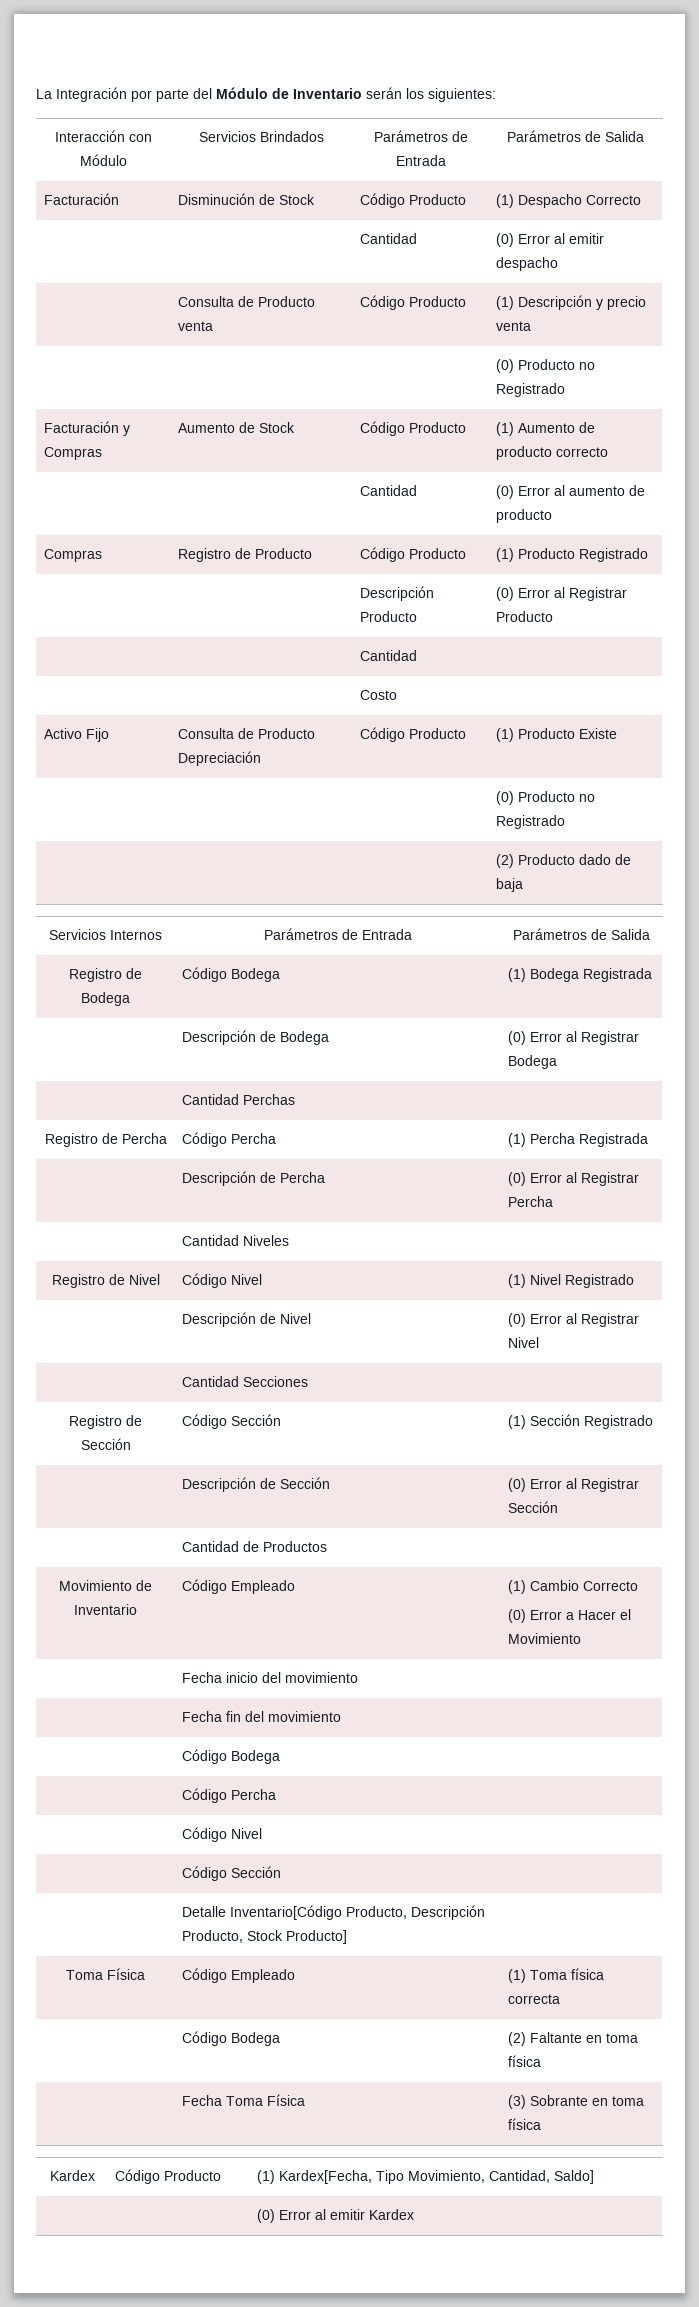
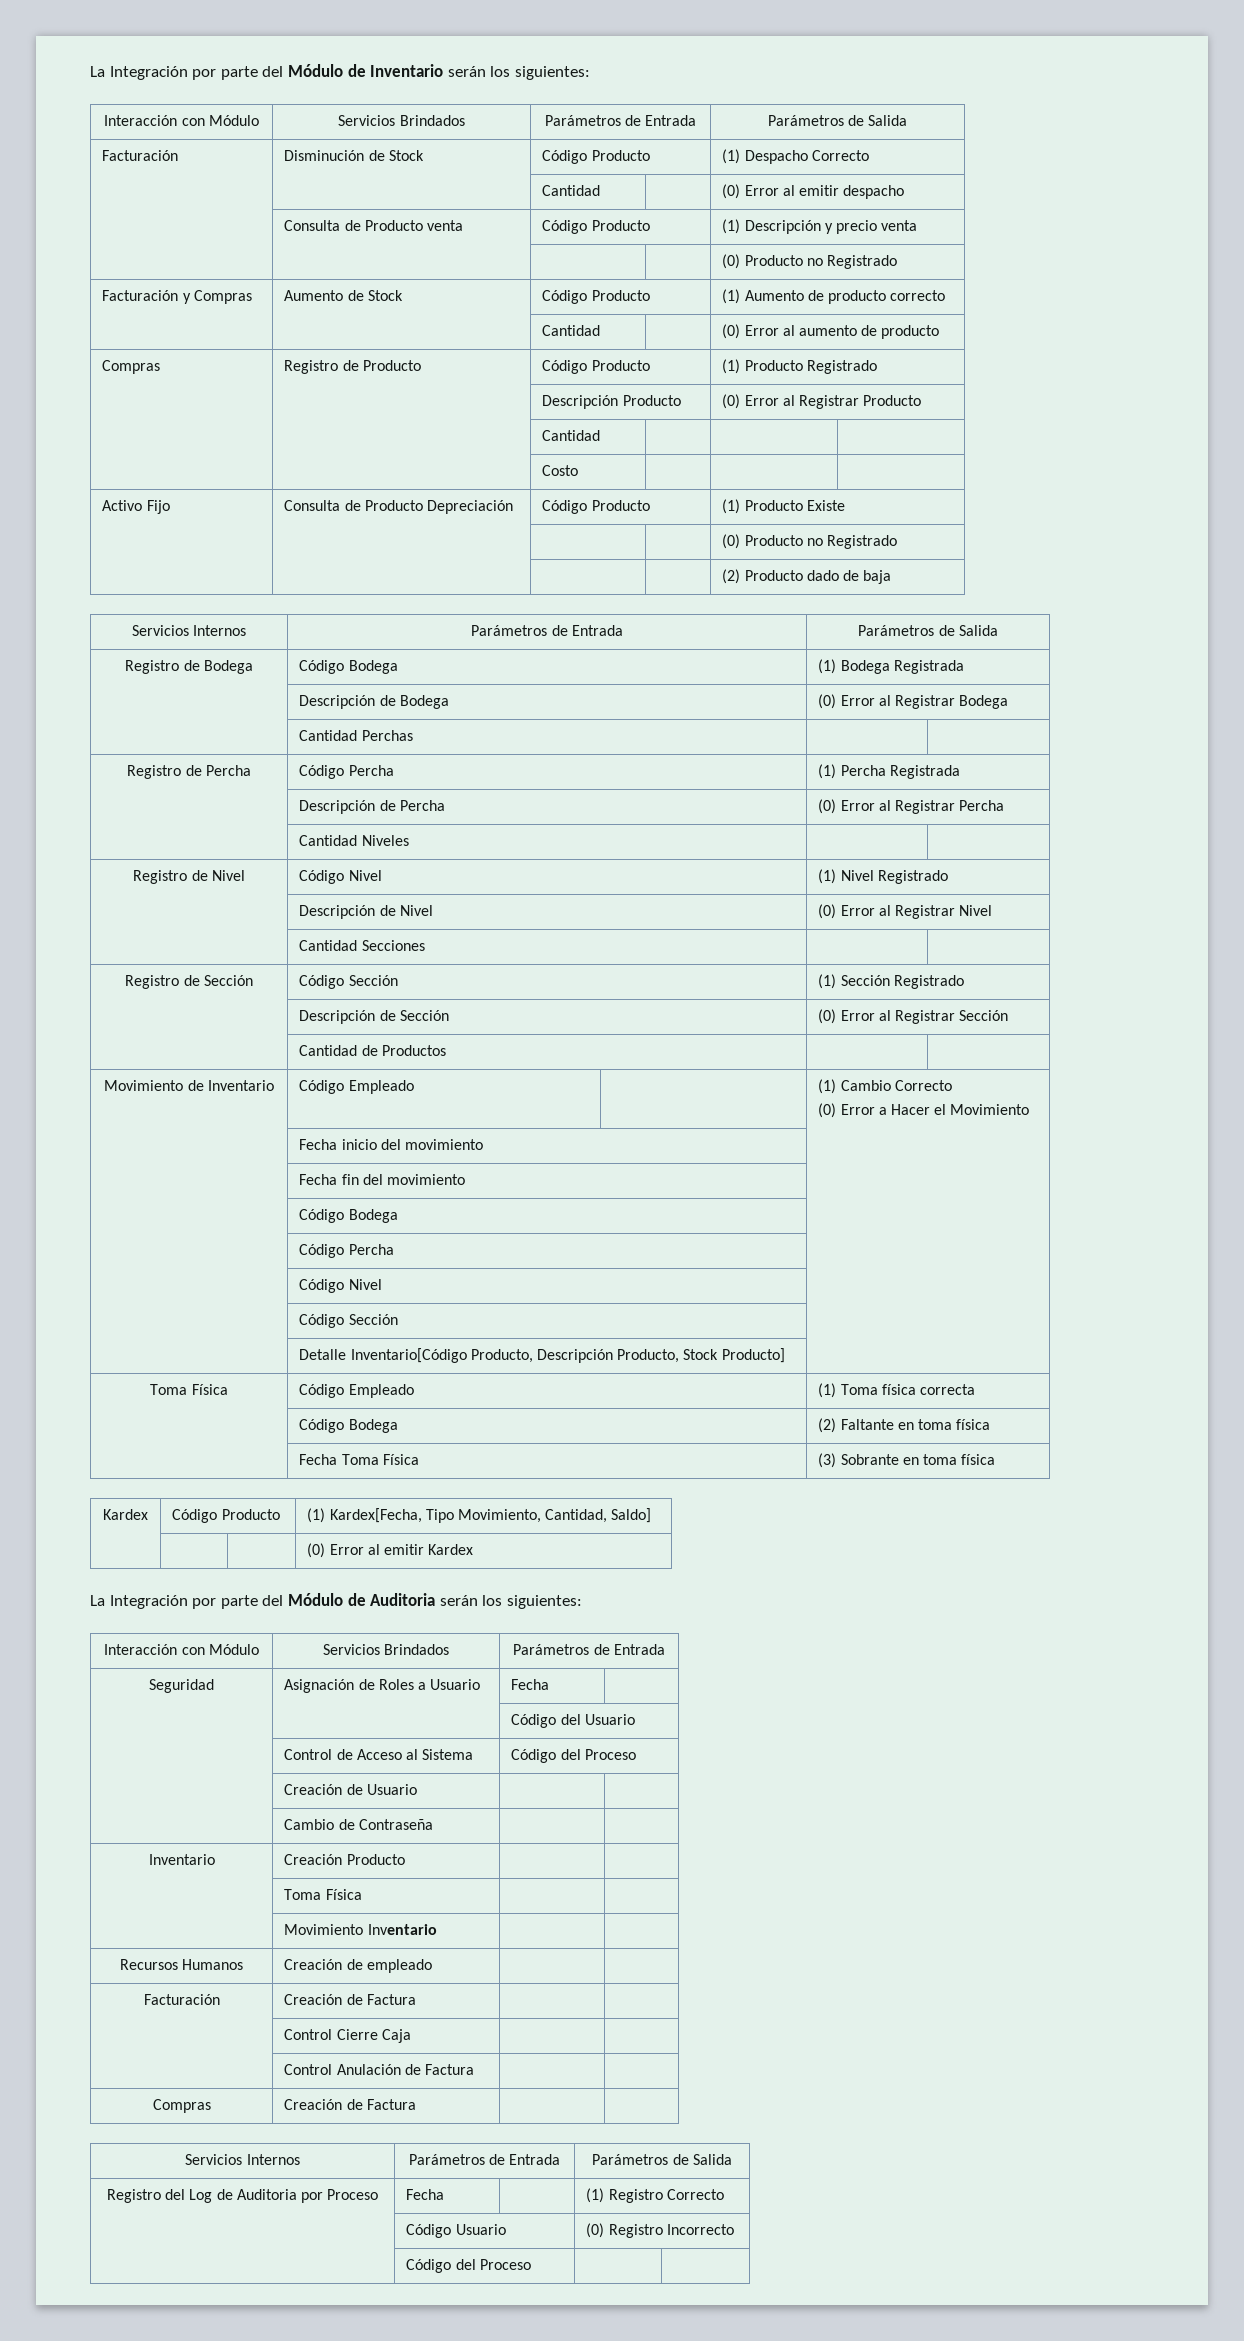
+ La Integración por parte del Módulo de Auditoria serán los siguientes:
+ Interacción con Módulo | Servicios Brindados | Parámetros de Entrada
+ Seguridad | Asignación de Roles a Usuario | Fecha |
+ | | Código del Usuario
+ | Control de Acceso al Sistema | Código del Proceso
+ | Creación de Usuario | |
+ | Cambio de Contraseña | |
+ Inventario | Creación Producto | |
+ | Toma Física | |
+ | Movimiento Inventario | |
+ Recursos Humanos | Creación de empleado | |
+ Facturación | Creación de Factura | |
+ | Control Cierre Caja | |
+ | Control Anulación de Factura | |
+ Compras | Creación de Factura | |
+ Servicios Internos | Parámetros de Entrada | Parámetros de Salida
+ Registro del Log de Auditoria por Proceso | Fecha | | (1) Registro Correcto
+ | Código Usuario | (0) Registro Incorrecto
+ | Código del Proceso | |

